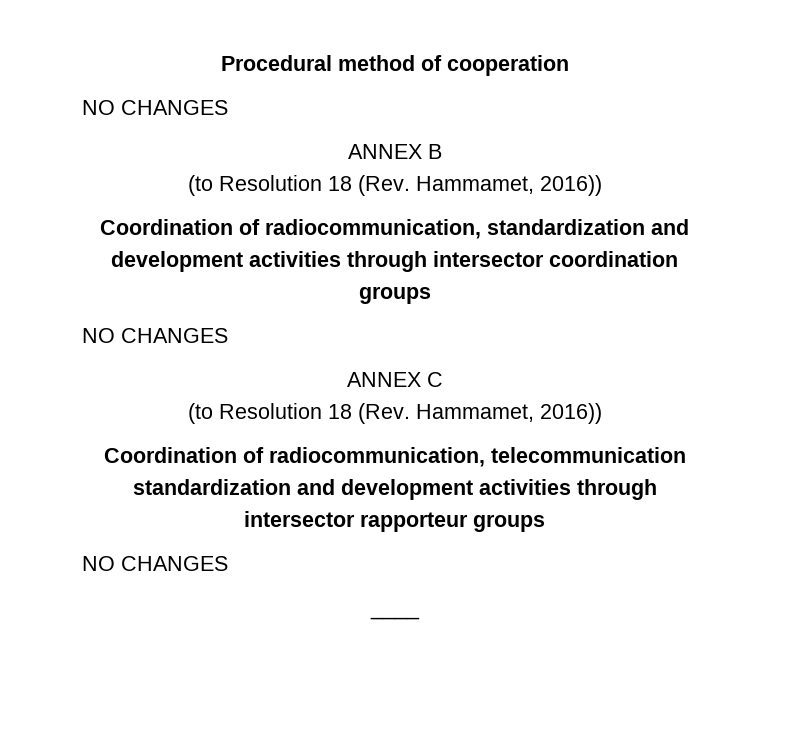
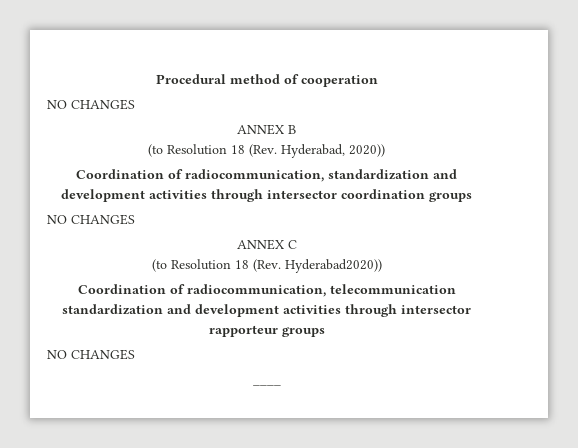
  ANNEX B
- (to Resolution 18 (Rev. Hammamet, 2016))
+ (to Resolution 18 (Rev. Hyderabad, 2020))
  ANNEX C
- (to Resolution 18 (Rev. Hammamet, 2016))
+ (to Resolution 18 (Rev. Hyderabad2020))

